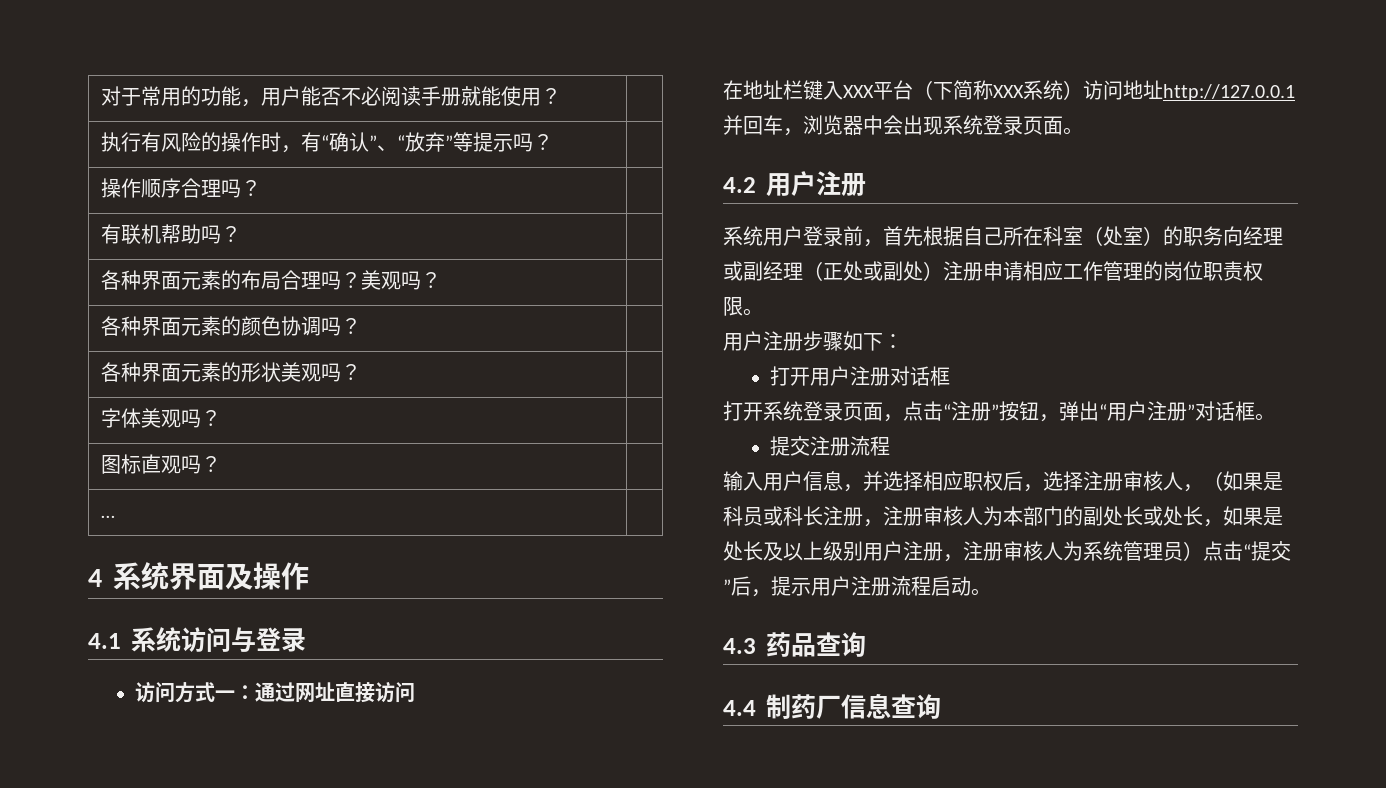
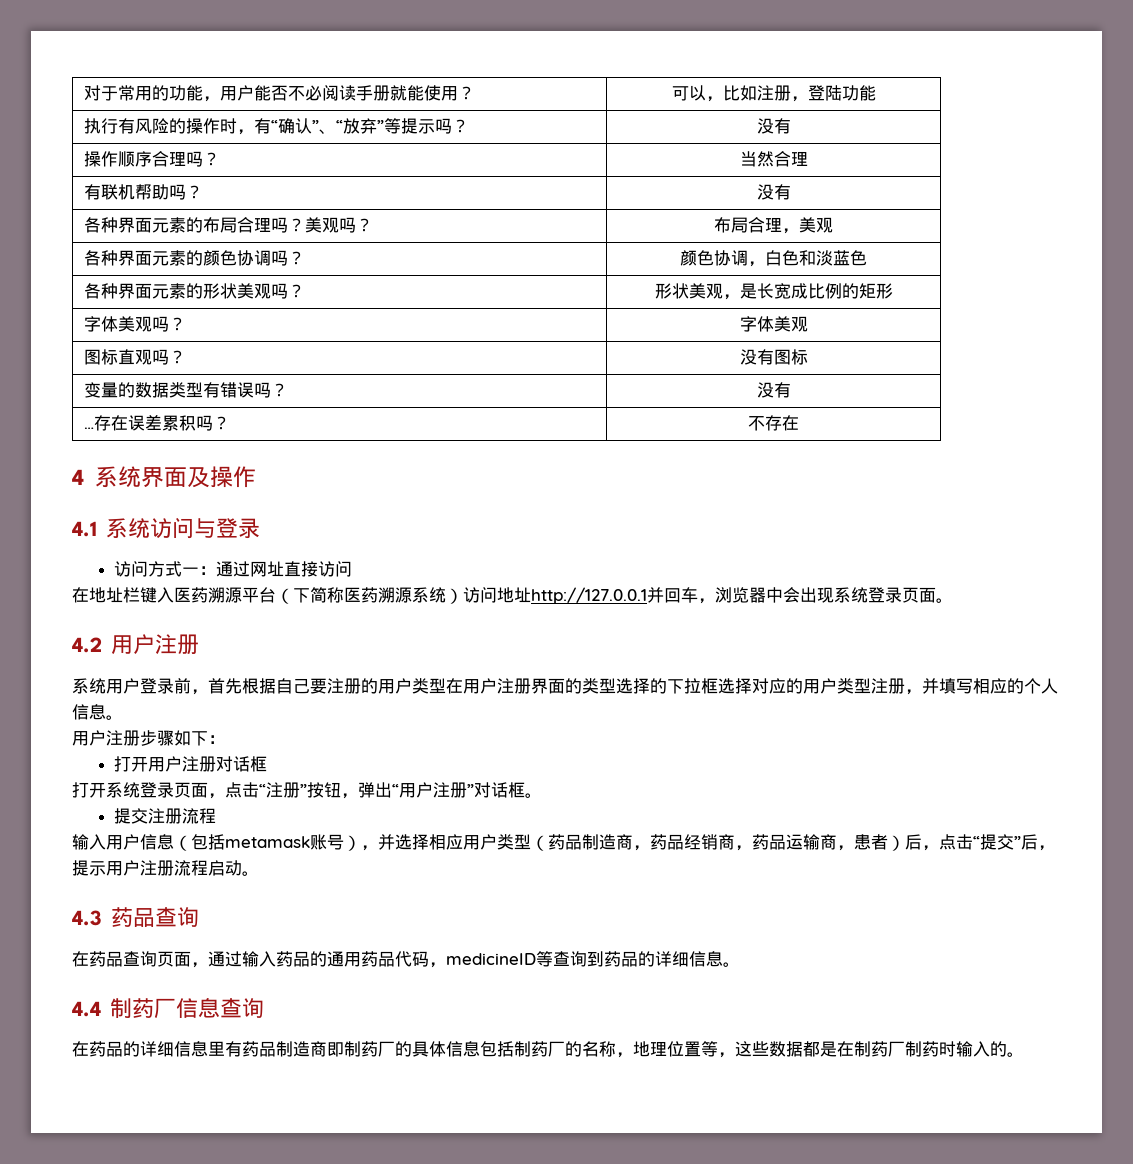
- 对于常用的功能，用户能否不必阅读手册就能使用？ |
+ 对于常用的功能，用户能否不必阅读手册就能使用？ | 可以，比如注册，登陆功能
- 执行有风险的操作时，有“确认”、“放弃”等提示吗？ |
+ 执行有风险的操作时，有“确认”、“放弃”等提示吗？ | 没有
- 操作顺序合理吗？ |
+ 操作顺序合理吗？ | 当然合理
- 有联机帮助吗？ |
+ 有联机帮助吗？ | 没有
- 各种界面元素的布局合理吗？美观吗？ |
+ 各种界面元素的布局合理吗？美观吗？ | 布局合理，美观
- 各种界面元素的颜色协调吗？ |
+ 各种界面元素的颜色协调吗？ | 颜色协调，白色和淡蓝色
- 各种界面元素的形状美观吗？ |
+ 各种界面元素的形状美观吗？ | 形状美观，是长宽成比例的矩形
- 字体美观吗？ |
+ 字体美观吗？ | 字体美观
- 图标直观吗？ |
- … |
+ 图标直观吗？ | 没有图标
+ 变量的数据类型有错误吗？ | 没有
+ …存在误差累积吗？ | 不存在
- 在地址栏键入XXX平台（下简称XXX系统）访问地址http://127.0.0.1并回车，浏览器中会出现系统登录页面。
+ 在地址栏键入医药溯源平台（下简称医药溯源系统）访问地址http://127.0.0.1并回车，浏览器中会出现系统登录页面。
- 系统用户登录前，首先根据自己所在科室（处室）的职务向经理或副经理（正处或副处）注册申请相应工作管理的岗位职责权限。
+ 系统用户登录前，首先根据自己要注册的用户类型在用户注册界面的类型选择的下拉框选择对应的用户类型注册，并填写相应的个人信息。
- 输入用户信息，并选择相应职权后，选择注册审核人，（如果是科员或科长注册，注册审核人为本部门的副处长或处长，如果是处长及以上级别用户注册，注册审核人为系统管理员）点击“提交”后，提示用户注册流程启动。
+ 输入用户信息（包括metamask账号），并选择相应用户类型（药品制造商，药品经销商，药品运输商，患者）后，点击“提交”后，提示用户注册流程启动。
+ 在药品查询页面，通过输入药品的通用药品代码，medicineID等查询到药品的详细信息。
+ 在药品的详细信息里有药品制造商即制药厂的具体信息包括制药厂的名称，地理位置等，这些数据都是在制药厂制药时输入的。

